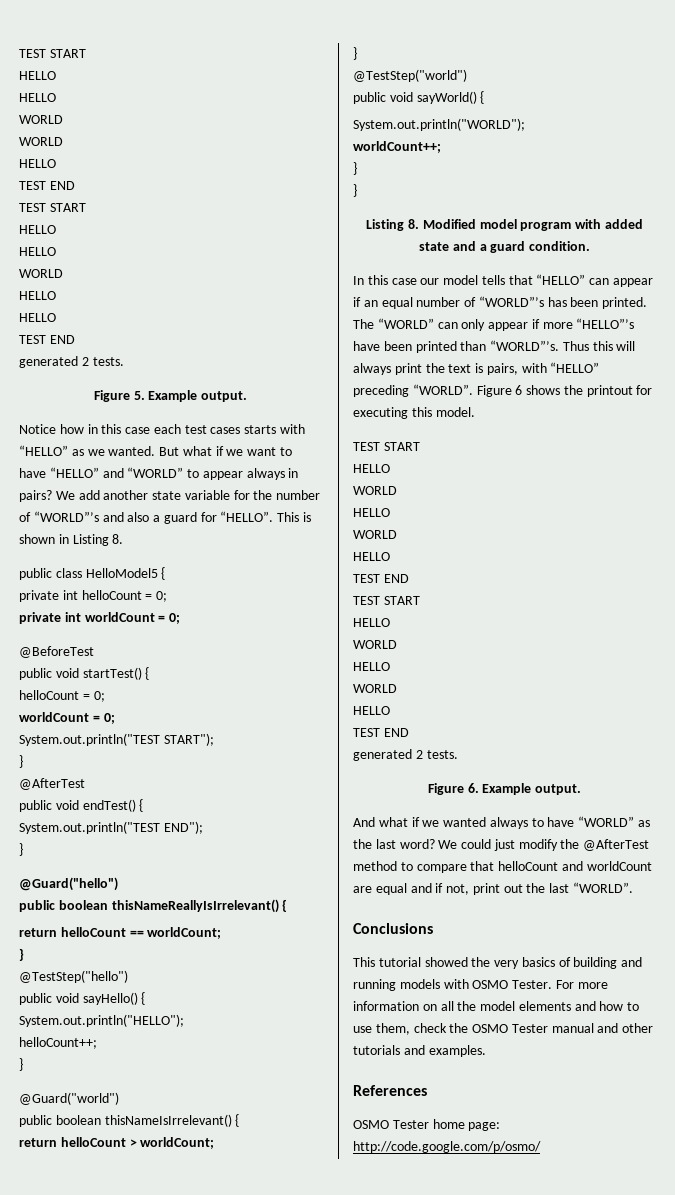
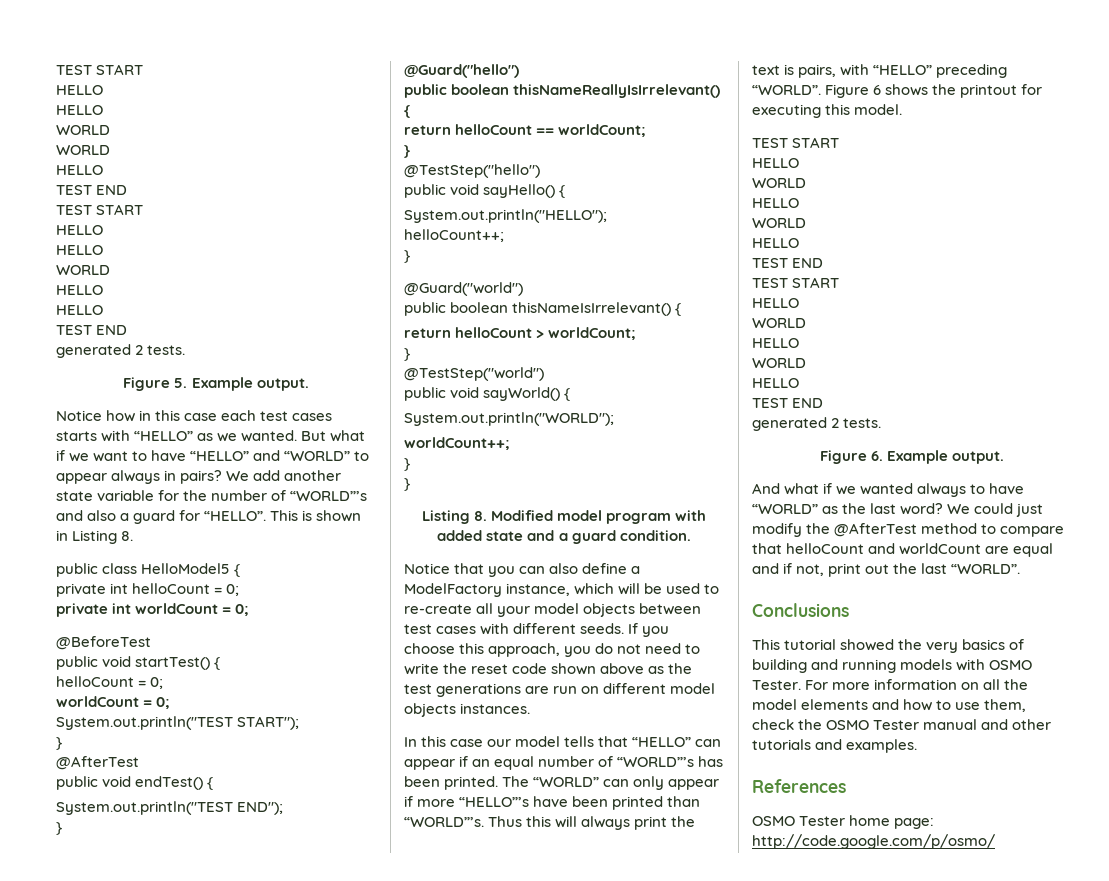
+ Notice that you can also define a ModelFactory instance, which will be used to re-create all your model objects between test cases with different seeds. If you choose this approach, you do not need to write the reset code shown above as the test generations are run on different model objects instances.

